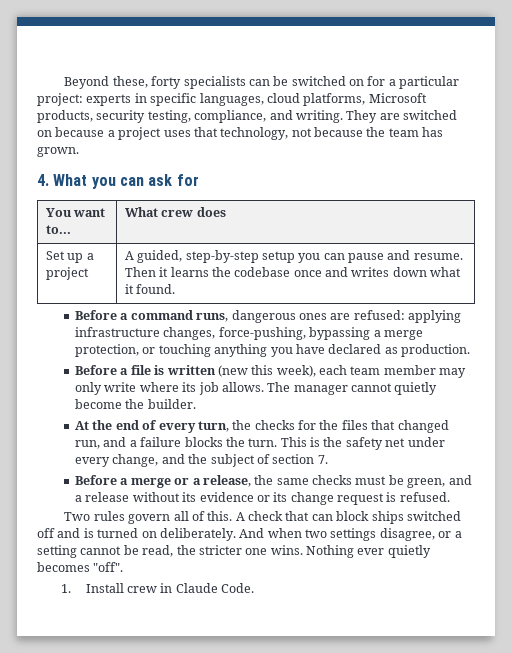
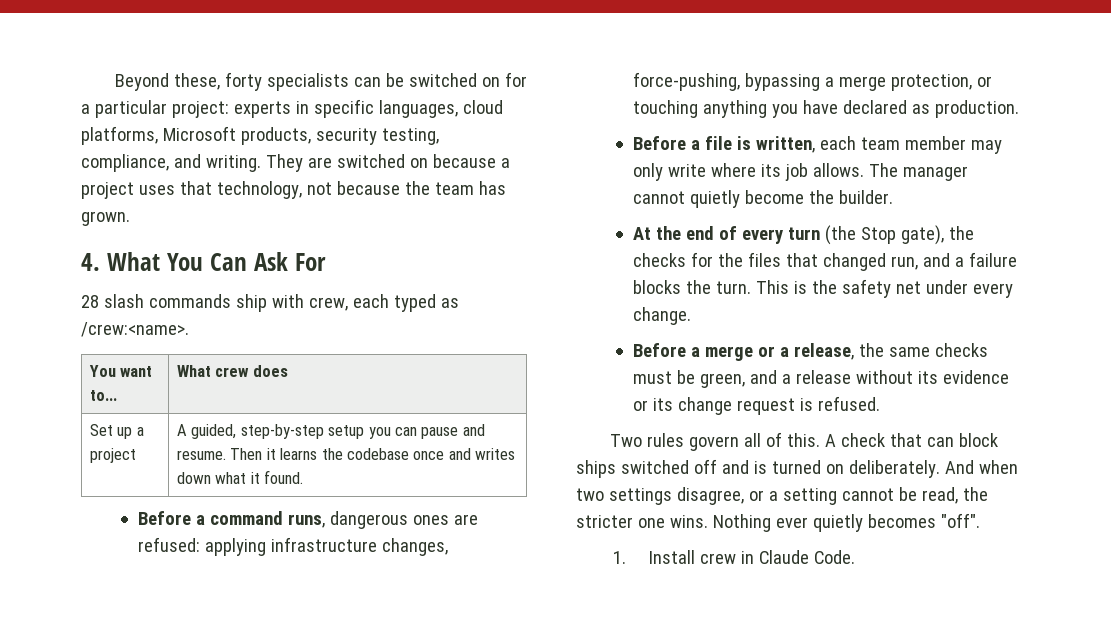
- 4. What you can ask for
+ 4. What You Can Ask For
+ 28 slash commands ship with crew, each typed as /crew:<name>.
- Before a file is written (new this week), each team member may only write where its job allows.
+ Before a file is written, each team member may only write where its job allows.
- At the end of every turn, the checks for the files that changed run, and a failure blocks the turn.
+ At the end of every turn (the Stop gate), the checks for the files that changed run, and a failure blocks the turn.
- This is the safety net under every change, and the subject of section 7.
+ This is the safety net under every change.

